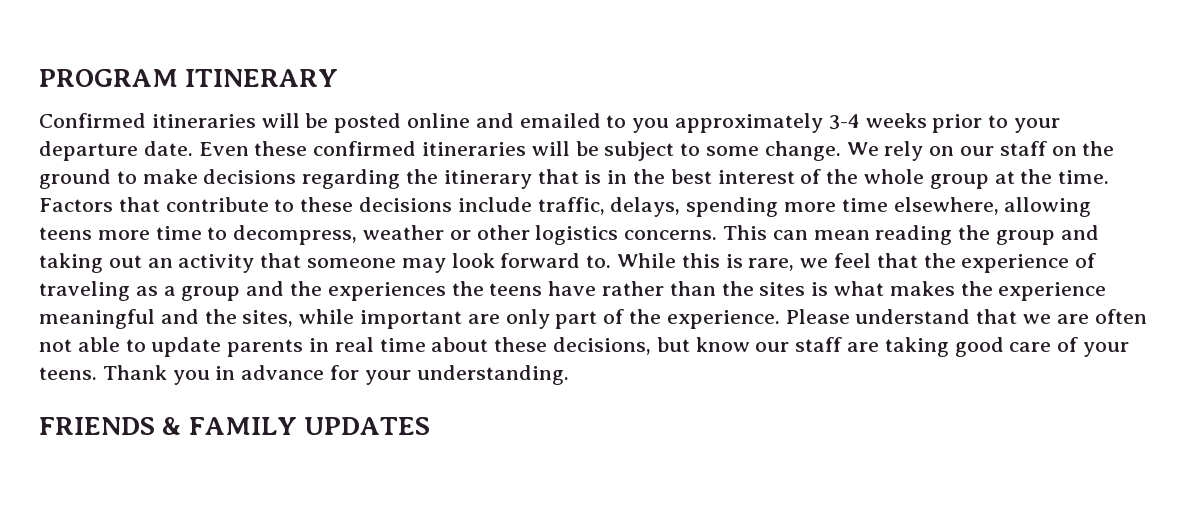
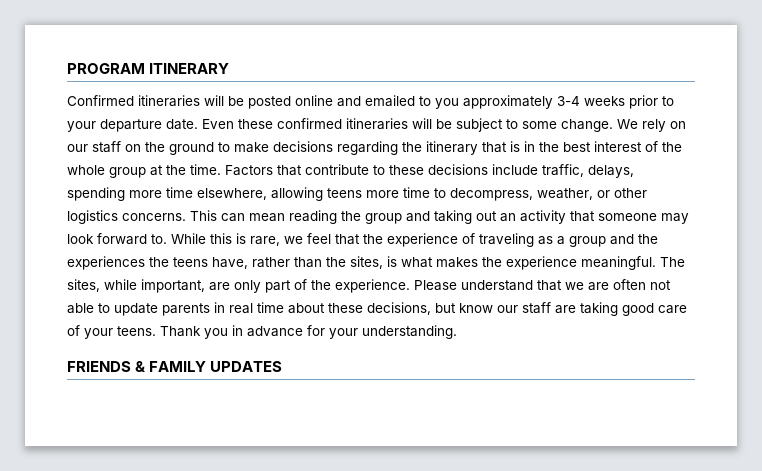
- Factors that contribute to these decisions include traffic, delays, spending more time elsewhere, allowing teens more time to decompress, weather or other logistics concerns.
+ Factors that contribute to these decisions include traffic, delays, spending more time elsewhere, allowing teens more time to decompress, weather, or other logistics concerns.
- While this is rare, we feel that the experience of traveling as a group and the experiences the teens have rather than the sites is what makes the experience meaningful and the sites, while important are only part of the experience.
+ While this is rare, we feel that the experience of traveling as a group and the experiences the teens have, rather than the sites, is what makes the experience meaningful. The sites, while important, are only part of the experience.

